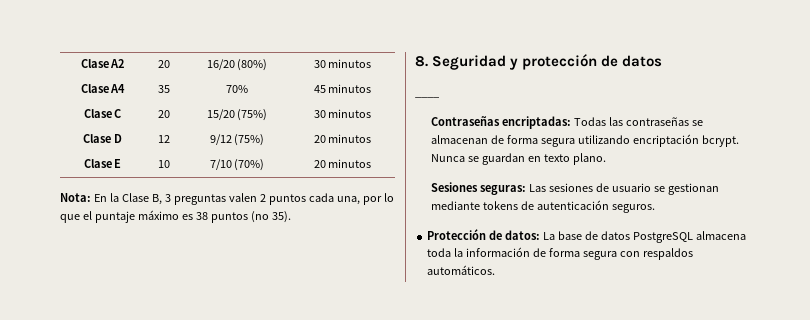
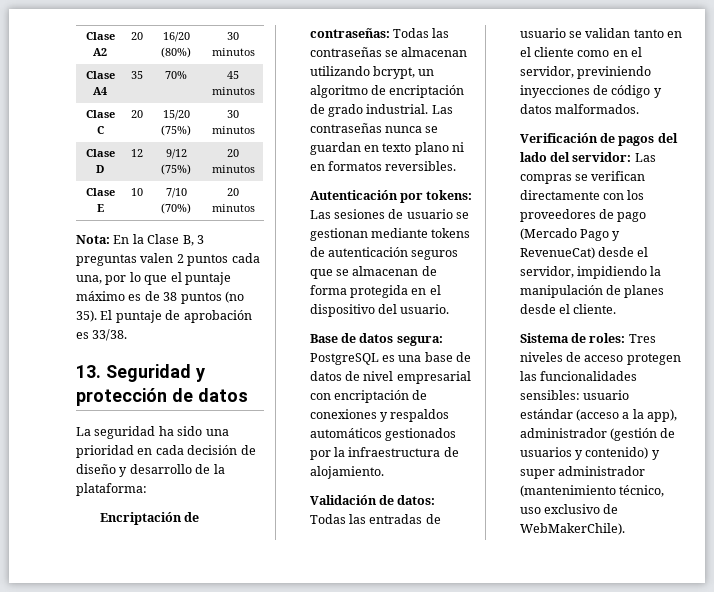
- Nota: En la Clase B, 3 preguntas valen 2 puntos cada una, por lo que el puntaje máximo es 38 puntos (no 35).
- 8. Seguridad y protección de datos
+ Nota: En la Clase B, 3 preguntas valen 2 puntos cada una, por lo que el puntaje máximo es de 38 puntos (no 35). El puntaje de aprobación es 33/38.
+ 13. Seguridad y protección de datos
- ____
- Contraseñas encriptadas: Todas las contraseñas se almacenan de forma segura utilizando encriptación bcrypt. Nunca se guardan en texto plano.
- Sesiones seguras: Las sesiones de usuario se gestionan mediante tokens de autenticación seguros.
- Protección de datos: La base de datos PostgreSQL almacena toda la información de forma segura con respaldos automáticos.
+ La seguridad ha sido una prioridad en cada decisión de diseño y desarrollo de la plataforma:
+ Encriptación de contraseñas: Todas las contraseñas se almacenan utilizando bcrypt, un algoritmo de encriptación de grado industrial. Las contraseñas nunca se guardan en texto plano ni en formatos reversibles.
+ Autenticación por tokens: Las sesiones de usuario se gestionan mediante tokens de autenticación seguros que se almacenan de forma protegida en el dispositivo del usuario.
+ Base de datos segura: PostgreSQL es una base de datos de nivel empresarial con encriptación de conexiones y respaldos automáticos gestionados por la infraestructura de alojamiento.
+ Validación de datos: Todas las entradas de usuario se validan tanto en el cliente como en el servidor, previniendo inyecciones de código y datos malformados.
+ Verificación de pagos del lado del servidor: Las compras se verifican directamente con los proveedores de pago (Mercado Pago y RevenueCat) desde el servidor, impidiendo la manipulación de planes desde el cliente.
+ Sistema de roles: Tres niveles de acceso protegen las funcionalidades sensibles: usuario estándar (acceso a la app), administrador (gestión de usuarios y contenido) y super administrador (mantenimiento técnico, uso exclusivo de WebMakerChile).

